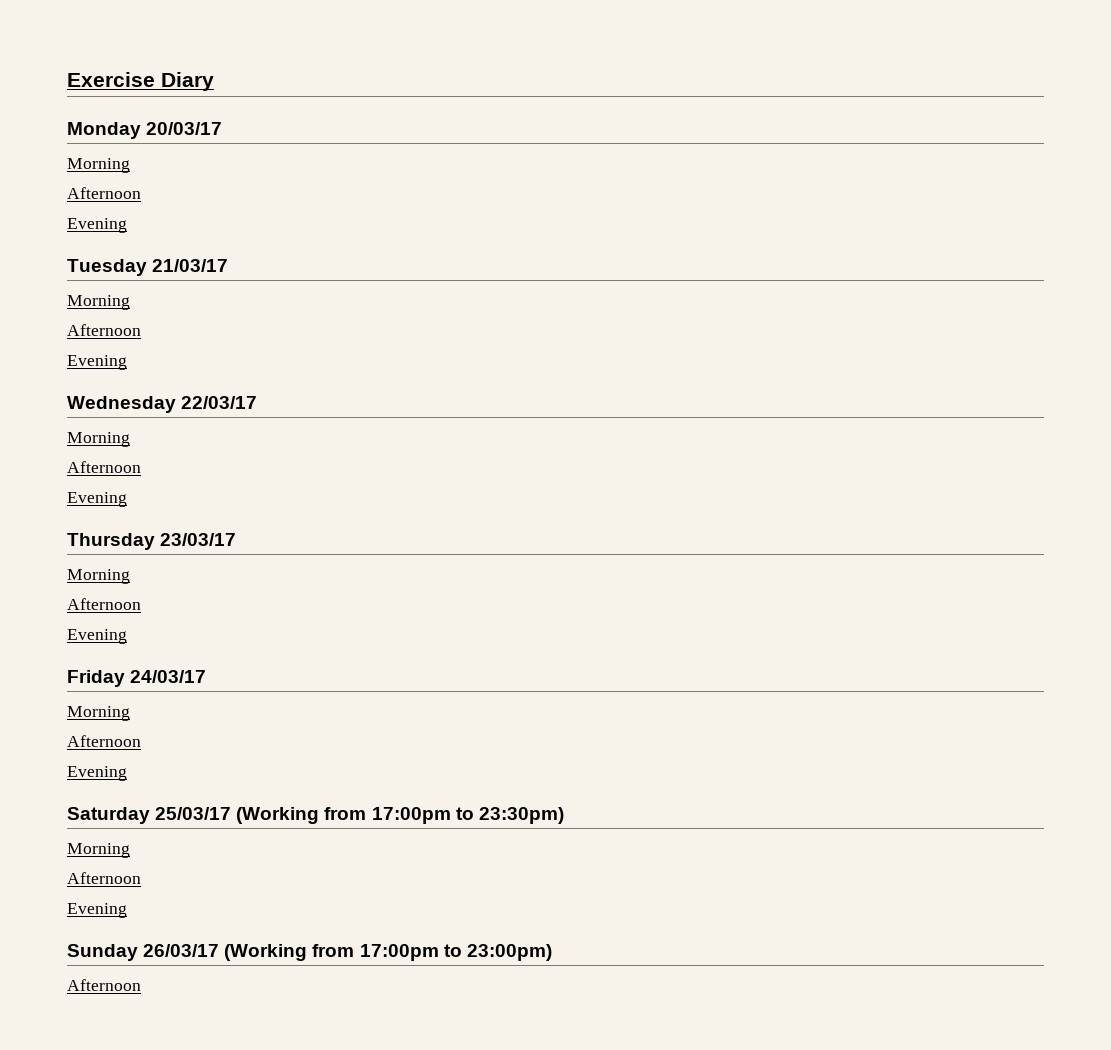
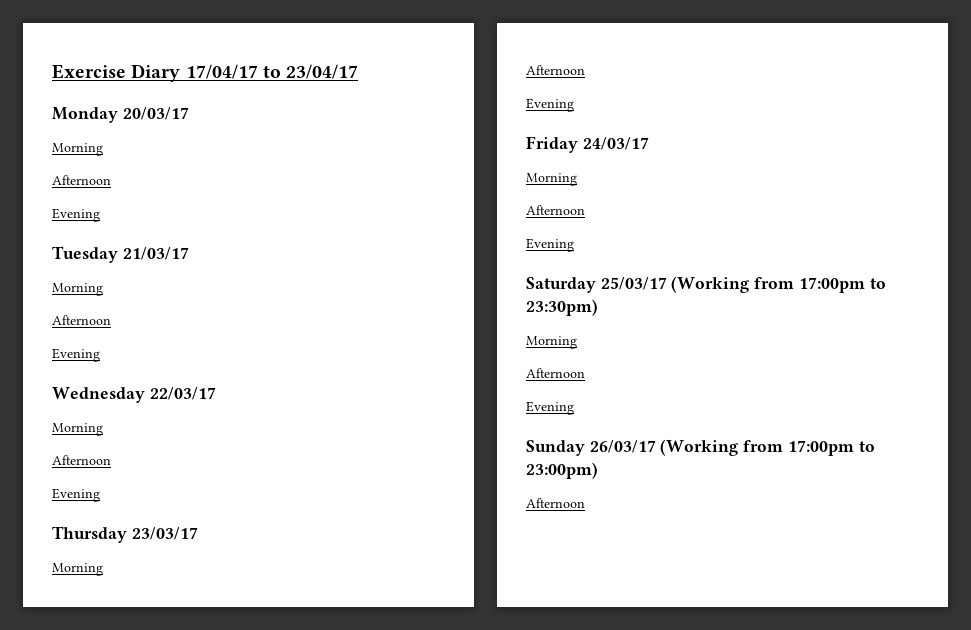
- Exercise Diary
+ Exercise Diary 17/04/17 to 23/04/17

